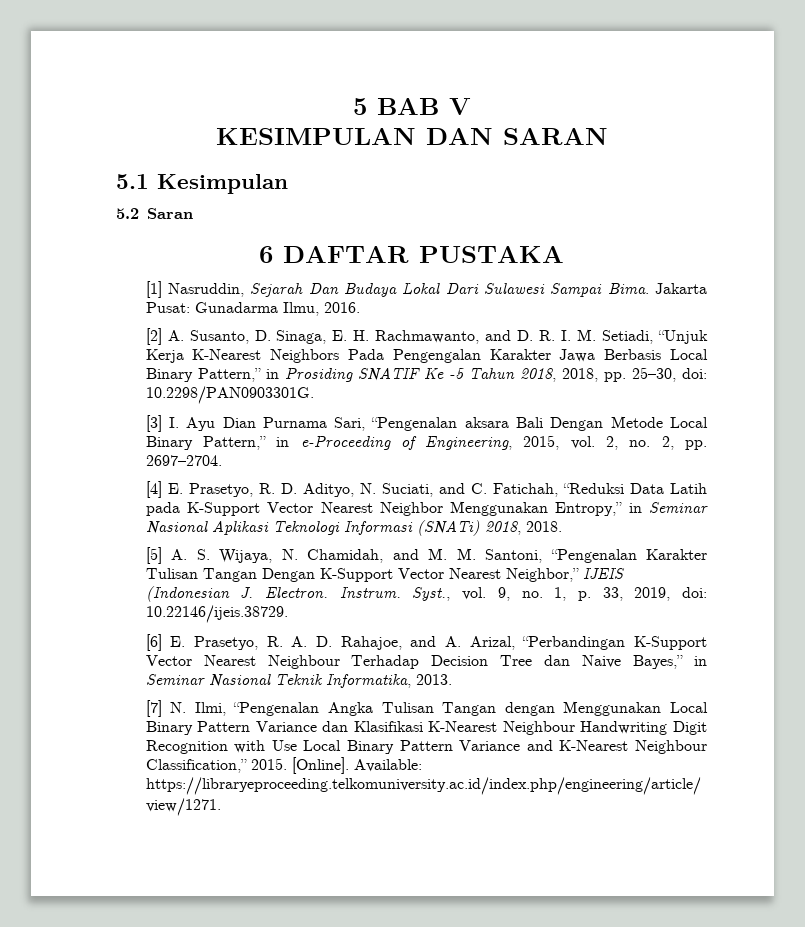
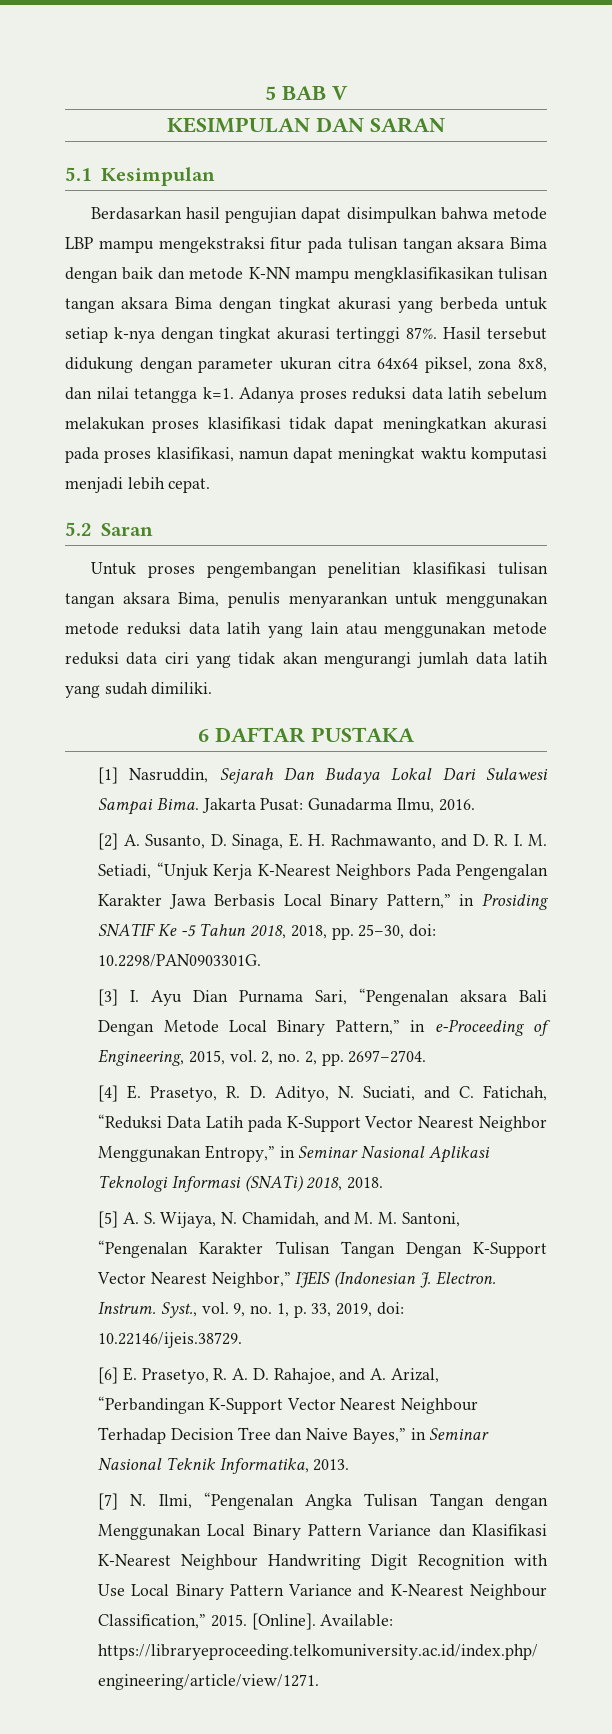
+ Berdasarkan hasil pengujian dapat disimpulkan bahwa metode LBP mampu mengekstraksi fitur pada tulisan tangan aksara Bima dengan baik dan metode K-NN mampu mengklasifikasikan tulisan tangan aksara Bima dengan tingkat akurasi yang berbeda untuk setiap k-nya dengan tingkat akurasi tertinggi 87%. Hasil tersebut didukung dengan parameter ukuran citra 64x64 piksel, zona 8x8, dan nilai tetangga k=1. Adanya proses reduksi data latih sebelum melakukan proses klasifikasi tidak dapat meningkatkan akurasi pada proses klasifikasi, namun dapat meningkat waktu komputasi menjadi lebih cepat.
  5.2 Saran
+ Untuk proses pengembangan penelitian klasifikasi tulisan tangan aksara Bima, penulis menyarankan untuk menggunakan metode reduksi data latih yang lain atau menggunakan metode reduksi data ciri yang tidak akan mengurangi jumlah data latih yang sudah dimiliki.

